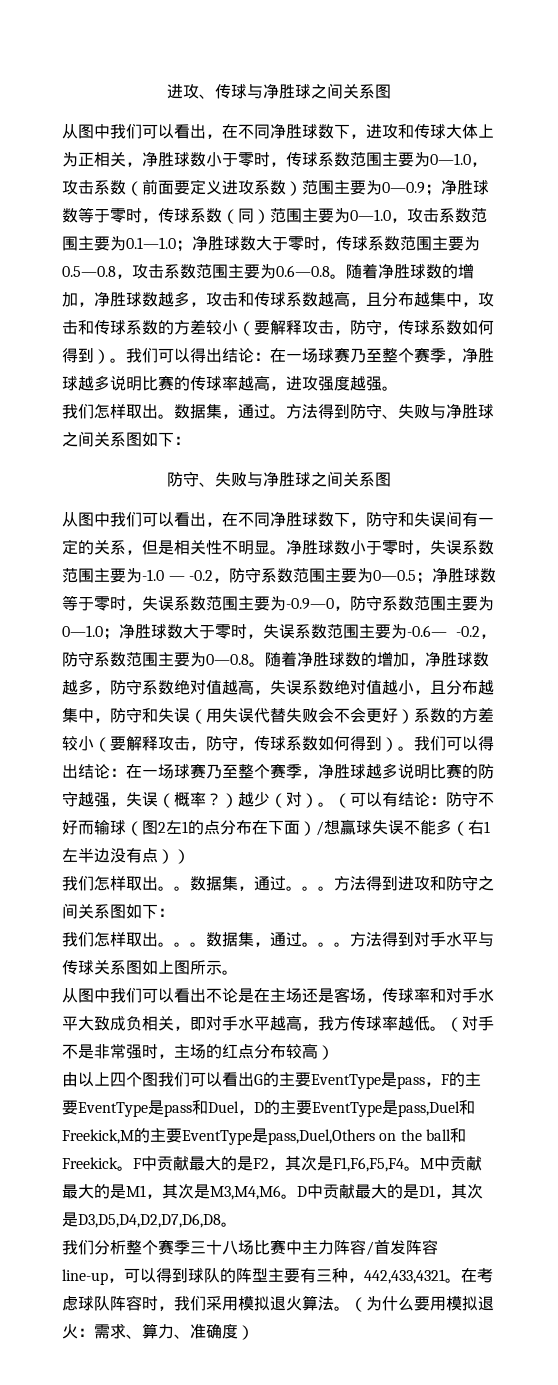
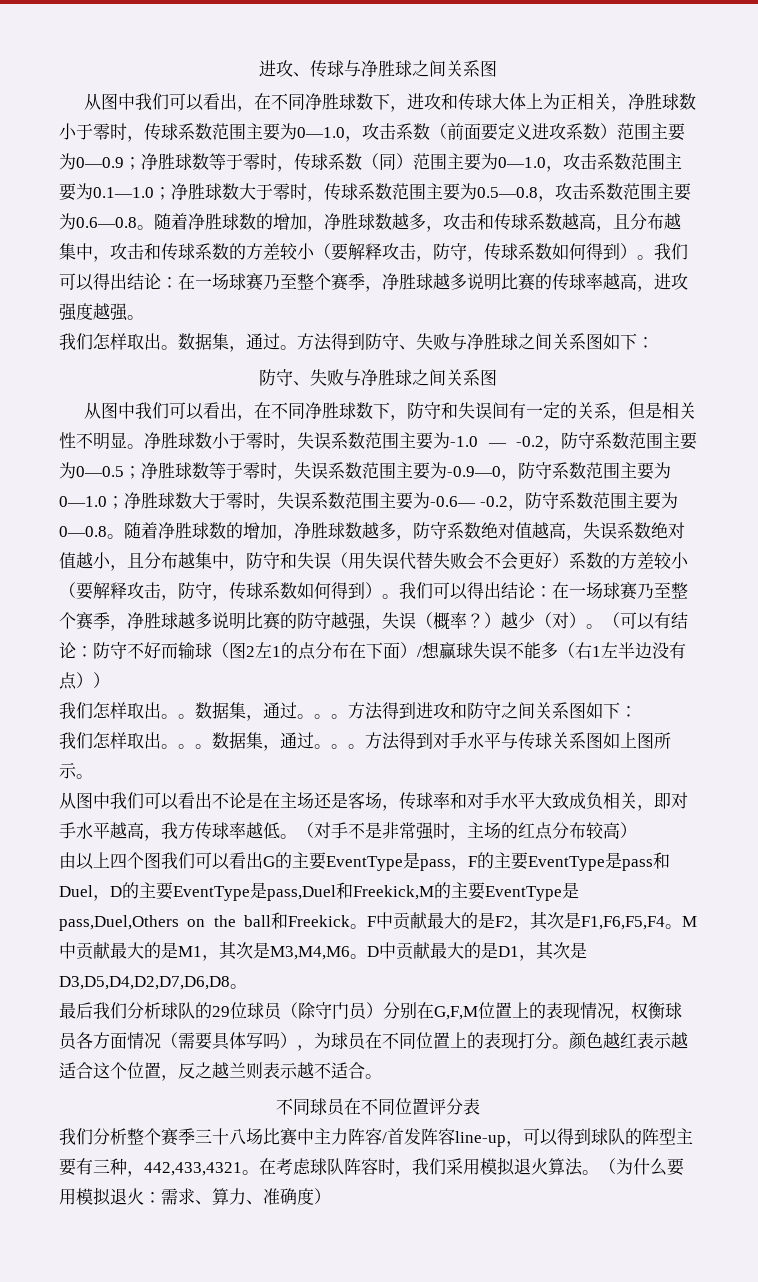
+ 最后我们分析球队的29位球员（除守门员）分别在G,F,M位置上的表现情况，权衡球员各方面情况（需要具体写吗），为球员在不同位置上的表现打分。颜色越红表示越适合这个位置，反之越兰则表示越不适合。
+ 不同球员在不同位置评分表

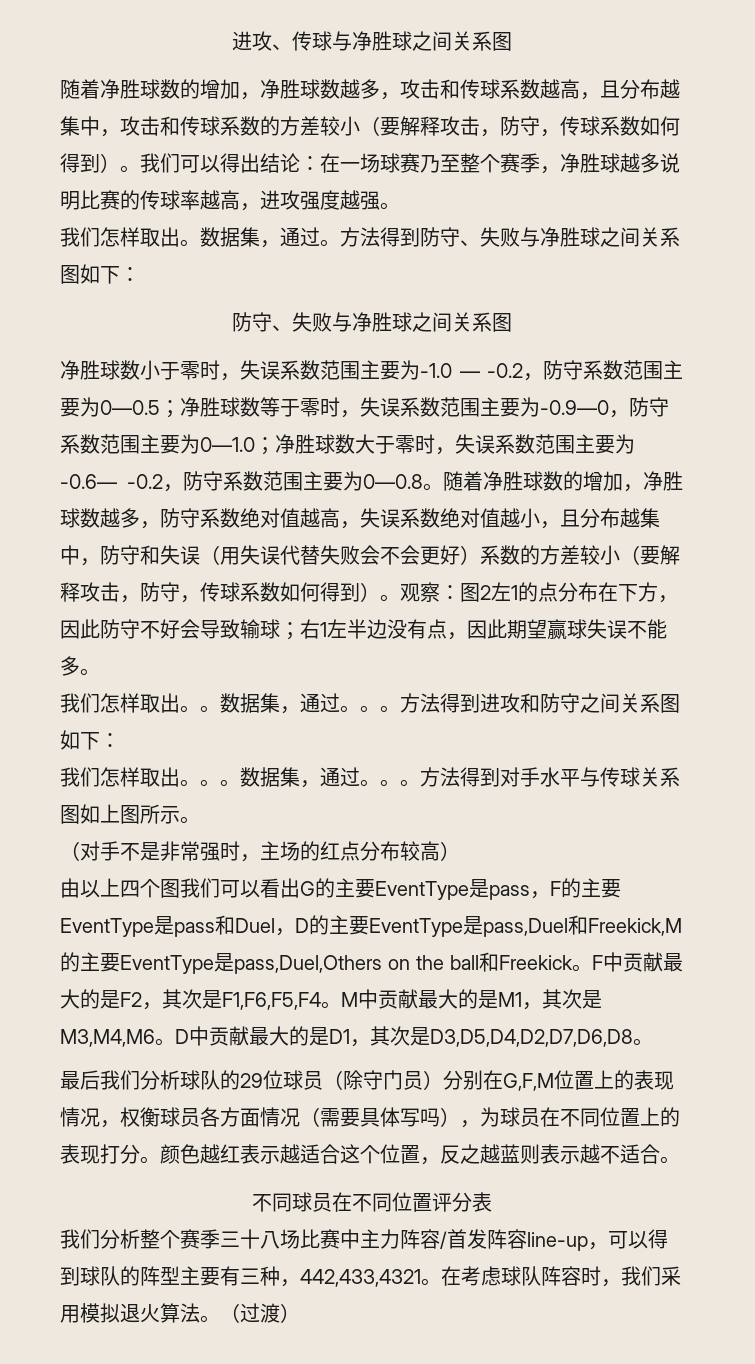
- 从图中我们可以看出，在不同净胜球数下，进攻和传球大体上为正相关，净胜球数小于零时，传球系数范围主要为0—1.0，攻击系数（前面要定义进攻系数）范围主要为0—0.9；净胜球数等于零时，传球系数（同）范围主要为0—1.0，攻击系数范围主要为0.1—1.0；净胜球数大于零时，传球系数范围主要为0.5—0.8，攻击系数范围主要为0.6—0.8。
- 从图中我们可以看出，在不同净胜球数下，防守和失误间有一定的关系，但是相关性不明显。
- 我们可以得出结论：在一场球赛乃至整个赛季，净胜球越多说明比赛的防守越强，失误（概率？）越少（对）。（可以有结论：防守不好而输球（图2左1的点分布在下面）/想赢球失误不能多（右1左半边没有点））
+ 观察：图2左1的点分布在下方，因此防守不好会导致输球；右1左半边没有点，因此期望赢球失误不能多。
- 从图中我们可以看出不论是在主场还是客场，传球率和对手水平大致成负相关，即对手水平越高，我方传球率越低。
- 颜色越红表示越适合这个位置，反之越兰则表示越不适合。
+ 颜色越红表示越适合这个位置，反之越蓝则表示越不适合。
- （为什么要用模拟退火：需求、算力、准确度）
+ （过渡）

